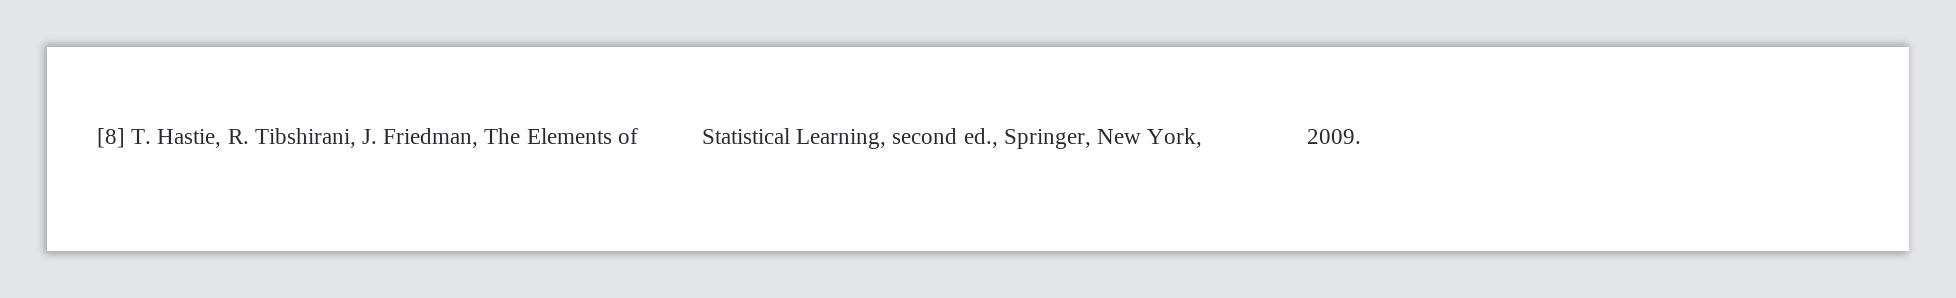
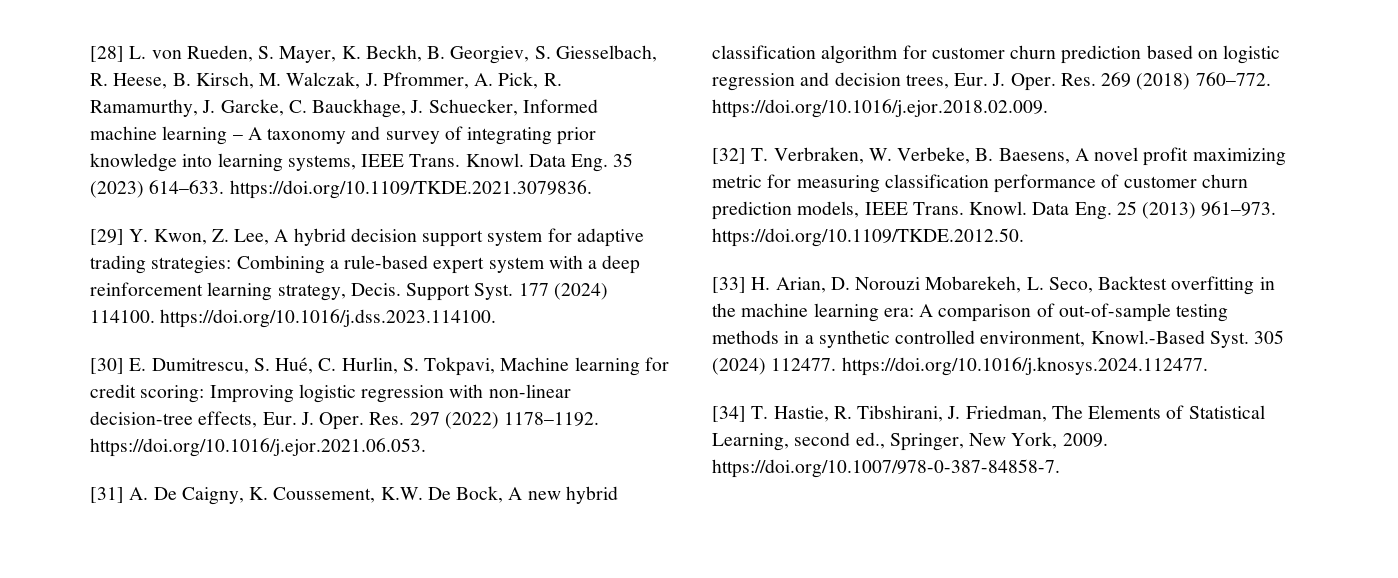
- [8] T. Hastie, R. Tibshirani, J. Friedman, The Elements of Statistical Learning, second ed., Springer, New York, 2009.
+ [28] L. von Rueden, S. Mayer, K. Beckh, B. Georgiev, S. Giesselbach, R. Heese, B. Kirsch, M. Walczak, J. Pfrommer, A. Pick, R. Ramamurthy, J. Garcke, C. Bauckhage, J. Schuecker, Informed machine learning – A taxonomy and survey of integrating prior knowledge into learning systems, IEEE Trans. Knowl. Data Eng. 35 (2023) 614–633. https://doi.org/10.1109/TKDE.2021.3079836.
+ [29] Y. Kwon, Z. Lee, A hybrid decision support system for adaptive trading strategies: Combining a rule-based expert system with a deep reinforcement learning strategy, Decis. Support Syst. 177 (2024) 114100. https://doi.org/10.1016/j.dss.2023.114100.
+ [30] E. Dumitrescu, S. Hué, C. Hurlin, S. Tokpavi, Machine learning for credit scoring: Improving logistic regression with non-linear decision-tree effects, Eur. J. Oper. Res. 297 (2022) 1178–1192. https://doi.org/10.1016/j.ejor.2021.06.053.
+ [31] A. De Caigny, K. Coussement, K.W. De Bock, A new hybrid classification algorithm for customer churn prediction based on logistic regression and decision trees, Eur. J. Oper. Res. 269 (2018) 760–772. https://doi.org/10.1016/j.ejor.2018.02.009.
+ [32] T. Verbraken, W. Verbeke, B. Baesens, A novel profit maximizing metric for measuring classification performance of customer churn prediction models, IEEE Trans. Knowl. Data Eng. 25 (2013) 961–973. https://doi.org/10.1109/TKDE.2012.50.
+ [33] H. Arian, D. Norouzi Mobarekeh, L. Seco, Backtest overfitting in the machine learning era: A comparison of out-of-sample testing methods in a synthetic controlled environment, Knowl.-Based Syst. 305 (2024) 112477. https://doi.org/10.1016/j.knosys.2024.112477.
+ [34] T. Hastie, R. Tibshirani, J. Friedman, The Elements of Statistical Learning, second ed., Springer, New York, 2009. https://doi.org/10.1007/978-0-387-84858-7.

